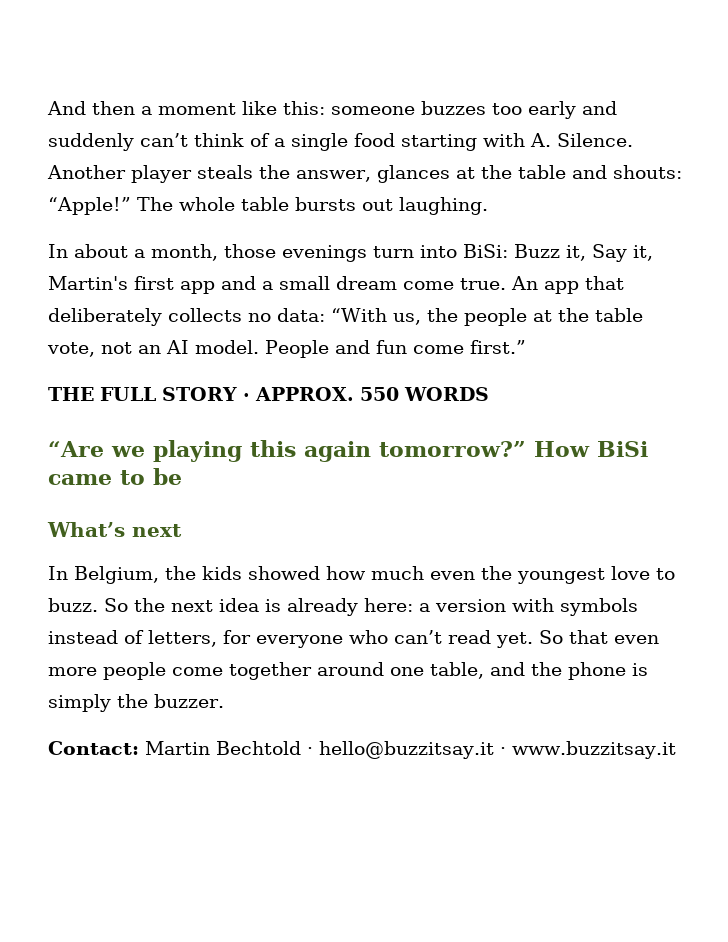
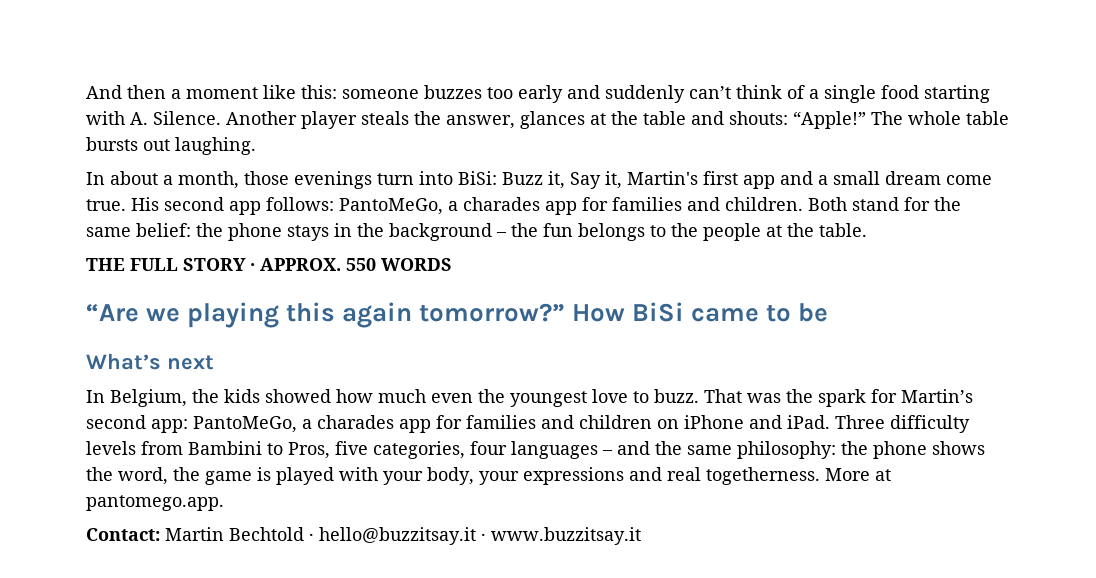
- An app that deliberately collects no data: “With us, the people at the table vote, not an AI model. People and fun come first.”
+ His second app follows: PantoMeGo, a charades app for families and children. Both stand for the same belief: the phone stays in the background – the fun belongs to the people at the table.
- So the next idea is already here: a version with symbols instead of letters, for everyone who can’t read yet. So that even more people come together around one table, and the phone is simply the buzzer.
+ That was the spark for Martin’s second app: PantoMeGo, a charades app for families and children on iPhone and iPad. Three difficulty levels from Bambini to Pros, five categories, four languages – and the same philosophy: the phone shows the word, the game is played with your body, your expressions and real togetherness. More at pantomego.app.

